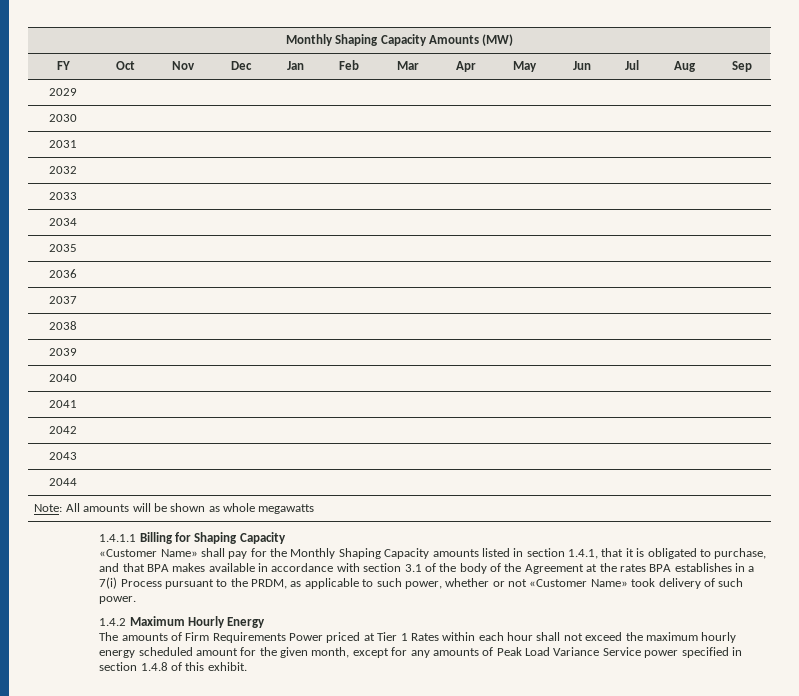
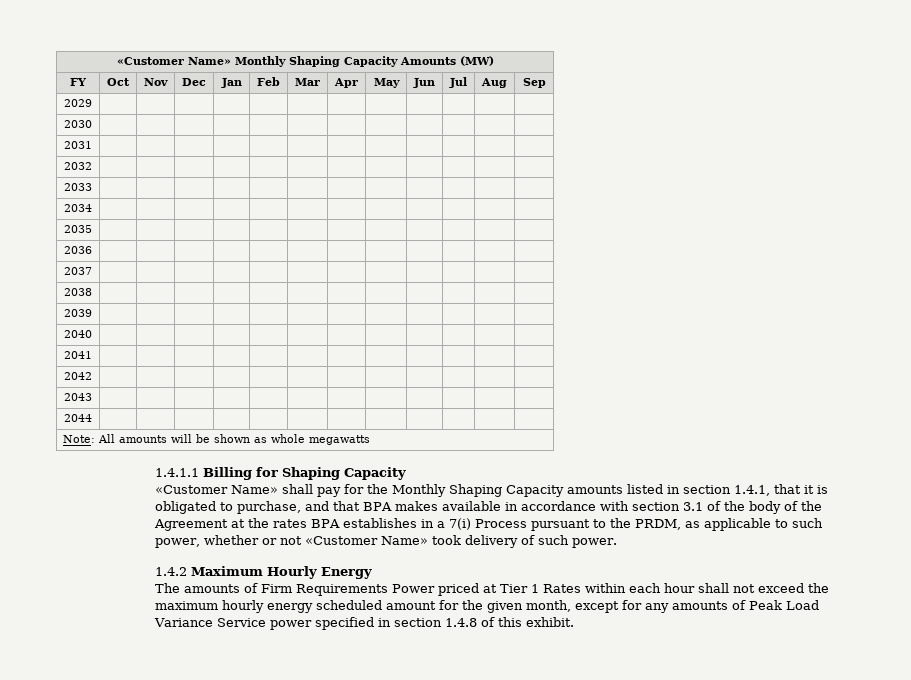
- Monthly Shaping Capacity Amounts (MW)
+ «Customer Name» Monthly Shaping Capacity Amounts (MW)

